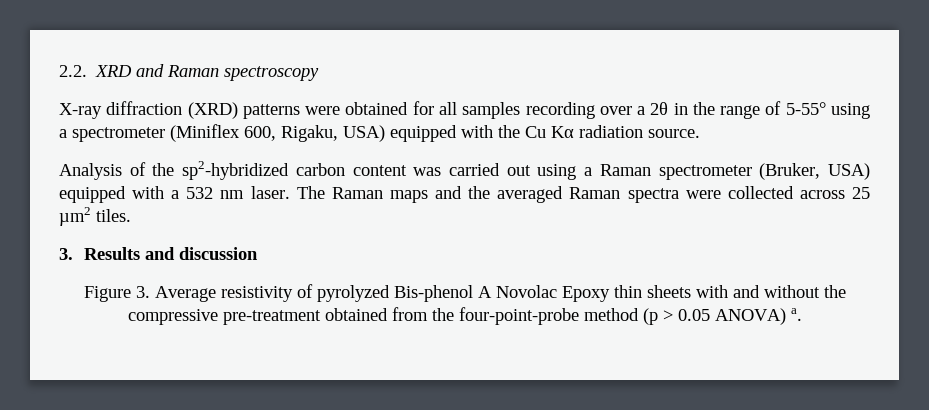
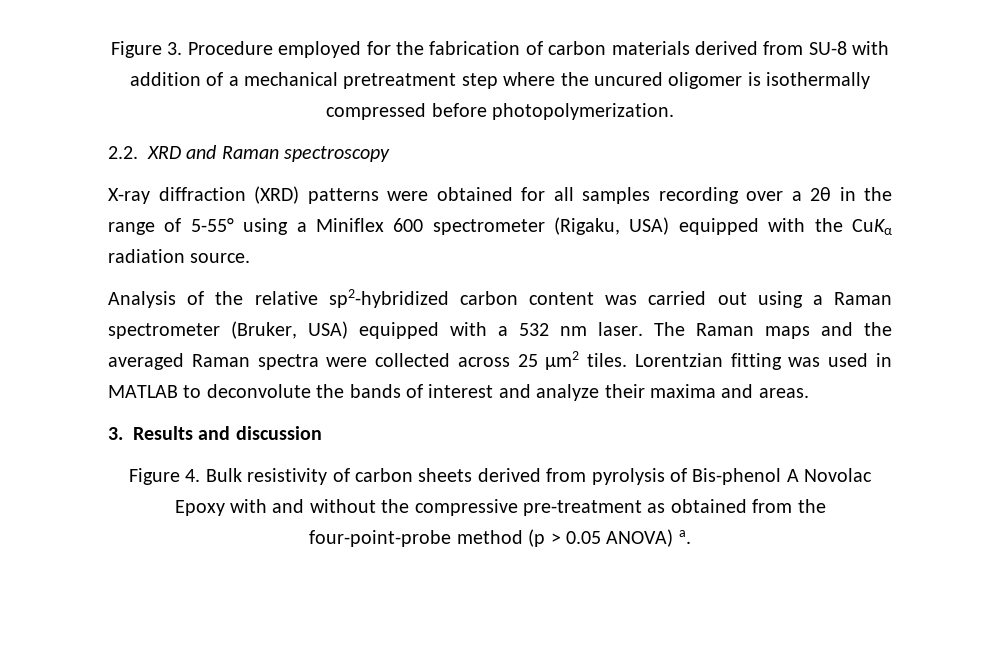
+ Figure 3. Procedure employed for the fabrication of carbon materials derived from SU-8 with addition of a mechanical pretreatment step where the uncured oligomer is isothermally compressed before photopolymerization.
- X-ray diffraction (XRD) patterns were obtained for all samples recording over a 2θ in the range of 5-55° using a spectrometer (Miniflex 600, Rigaku, USA) equipped with the Cu Kα radiation source.
+ X-ray diffraction (XRD) patterns were obtained for all samples recording over a 2θ in the range of 5-55° using a Miniflex 600 spectrometer (Rigaku, USA) equipped with the CuKα radiation source.
- Analysis of the sp2-hybridized carbon content was carried out using a Raman spectrometer (Bruker, USA) equipped with a 532 nm laser.
+ Analysis of the relative sp2-hybridized carbon content was carried out using a Raman spectrometer (Bruker, USA) equipped with a 532 nm laser.
+ Lorentzian fitting was used in MATLAB to deconvolute the bands of interest and analyze their maxima and areas.
- Figure 3. Average resistivity of pyrolyzed Bis-phenol A Novolac Epoxy thin sheets with and without the compressive pre-treatment obtained from the four-point-probe method (p > 0.05 ANOVA) a.
+ Figure 4. Bulk resistivity of carbon sheets derived from pyrolysis of Bis-phenol A Novolac Epoxy with and without the compressive pre-treatment as obtained from the four-point-probe method (p > 0.05 ANOVA) a.

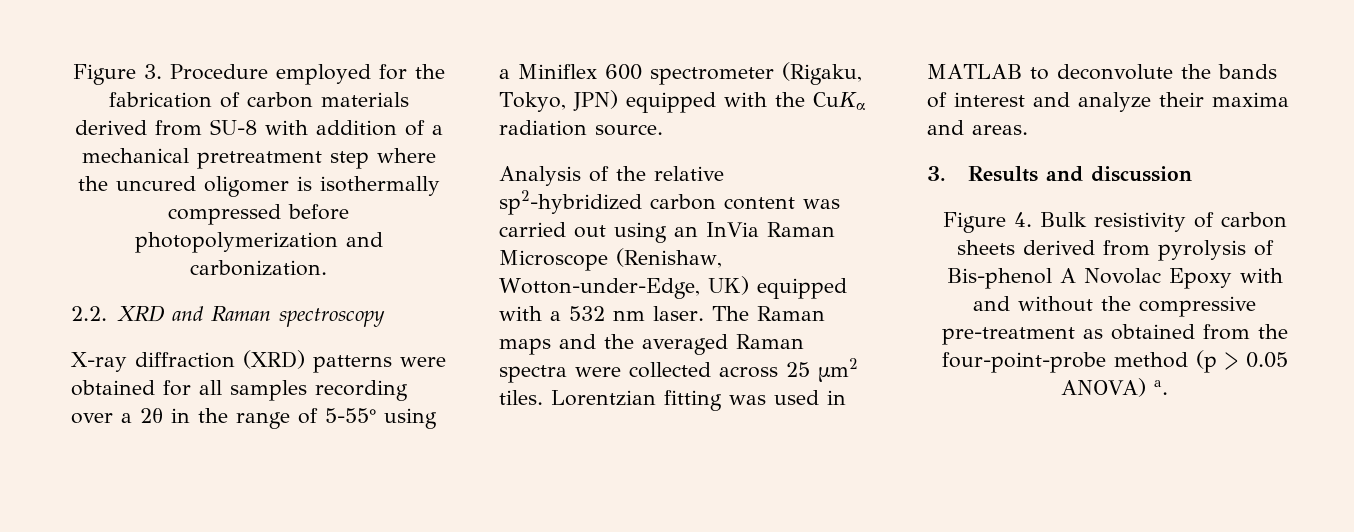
- Figure 3. Procedure employed for the fabrication of carbon materials derived from SU-8 with addition of a mechanical pretreatment step where the uncured oligomer is isothermally compressed before photopolymerization.
+ Figure 3. Procedure employed for the fabrication of carbon materials derived from SU-8 with addition of a mechanical pretreatment step where the uncured oligomer is isothermally compressed before photopolymerization and carbonization.
- X-ray diffraction (XRD) patterns were obtained for all samples recording over a 2θ in the range of 5-55° using a Miniflex 600 spectrometer (Rigaku, USA) equipped with the CuKα radiation source.
+ X-ray diffraction (XRD) patterns were obtained for all samples recording over a 2θ in the range of 5-55° using a Miniflex 600 spectrometer (Rigaku, Tokyo, JPN) equipped with the CuKα radiation source.
- Analysis of the relative sp2-hybridized carbon content was carried out using a Raman spectrometer (Bruker, USA) equipped with a 532 nm laser.
+ Analysis of the relative sp2-hybridized carbon content was carried out using an InVia Raman Microscope (Renishaw, Wotton-under-Edge, UK) equipped with a 532 nm laser.

